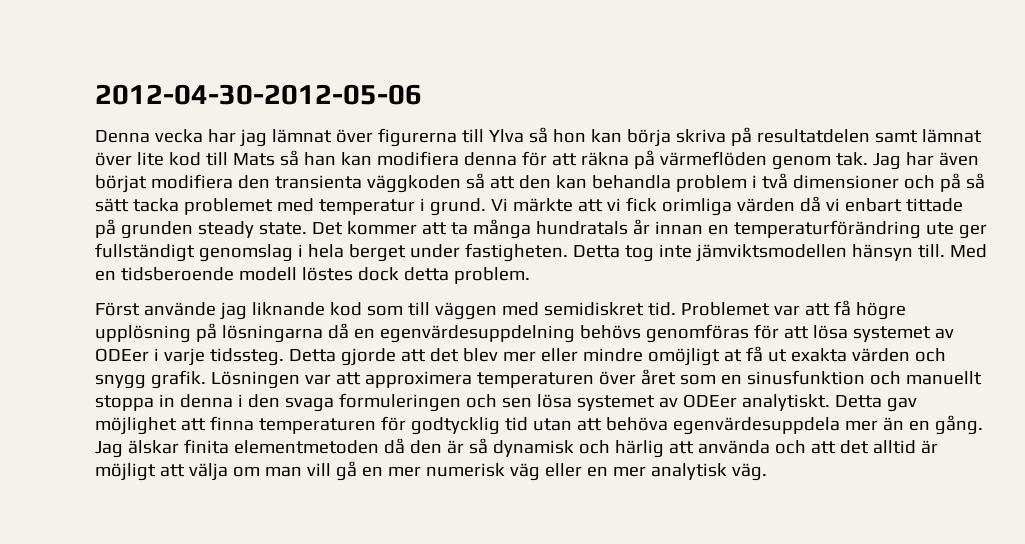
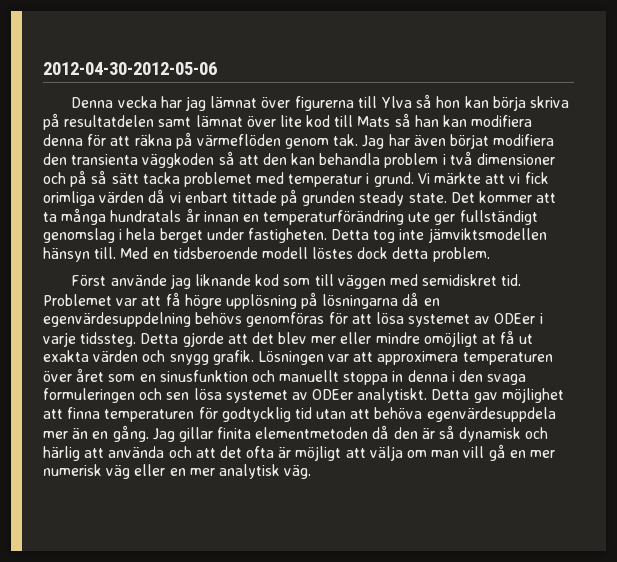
- Jag älskar finita elementmetoden då den är så dynamisk och härlig att använda och att det alltid är möjligt att välja om man vill gå en mer numerisk väg eller en mer analytisk väg.
+ Jag gillar finita elementmetoden då den är så dynamisk och härlig att använda och att det ofta är möjligt att välja om man vill gå en mer numerisk väg eller en mer analytisk väg.

